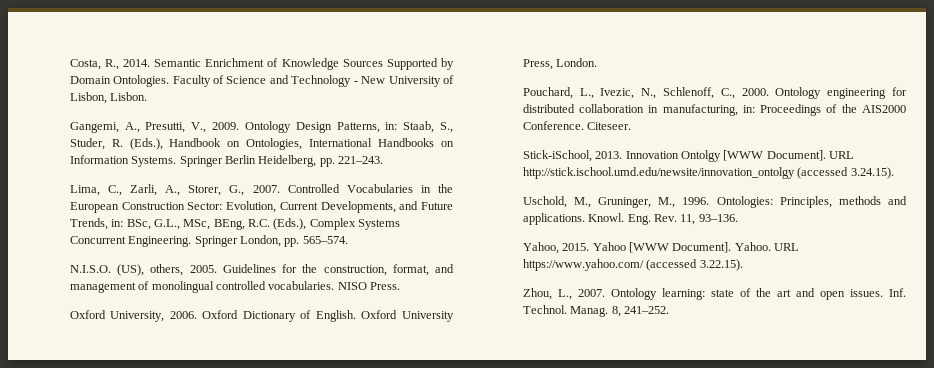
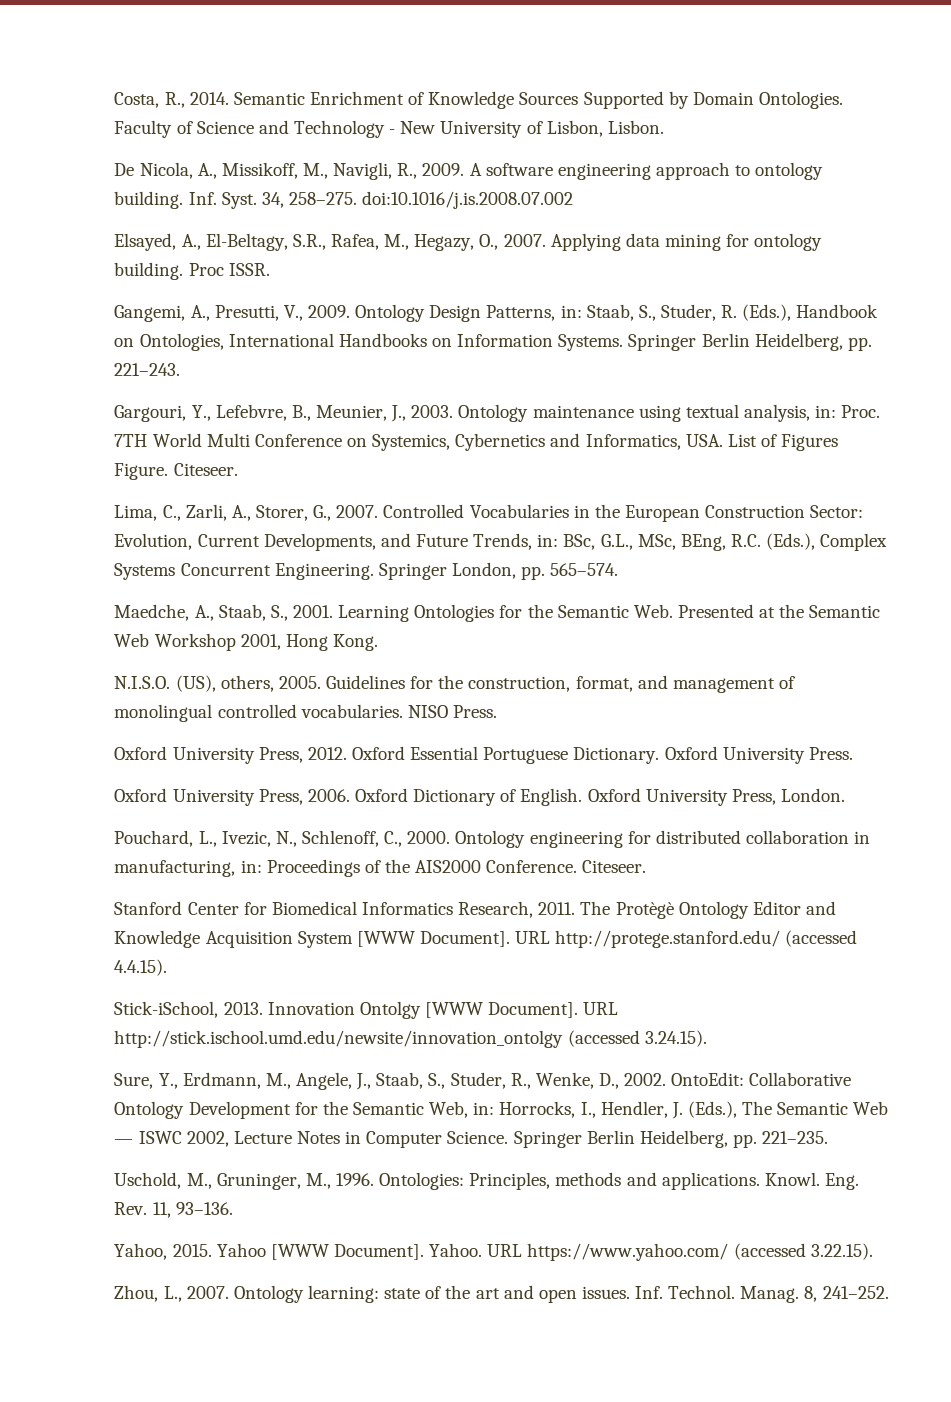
+ De Nicola, A., Missikoff, M., Navigli, R., 2009. A software engineering approach to ontology building. Inf. Syst. 34, 258–275. doi:10.1016/j.is.2008.07.002
+ Elsayed, A., El-Beltagy, S.R., Rafea, M., Hegazy, O., 2007. Applying data mining for ontology building. Proc ISSR.
+ Gargouri, Y., Lefebvre, B., Meunier, J., 2003. Ontology maintenance using textual analysis, in: Proc. 7TH World Multi Conference on Systemics, Cybernetics and Informatics, USA. List of Figures Figure. Citeseer.
+ Maedche, A., Staab, S., 2001. Learning Ontologies for the Semantic Web. Presented at the Semantic Web Workshop 2001, Hong Kong.
- Oxford University, 2006.
+ Oxford University Press, 2012. Oxford Essential Portuguese Dictionary. Oxford University Press.
+ Oxford University Press, 2006.
+ Stanford Center for Biomedical Informatics Research, 2011. The Protègè Ontology Editor and Knowledge Acquisition System [WWW Document]. URL http://protege.stanford.edu/ (accessed 4.4.15).
+ Sure, Y., Erdmann, M., Angele, J., Staab, S., Studer, R., Wenke, D., 2002. OntoEdit: Collaborative Ontology Development for the Semantic Web, in: Horrocks, I., Hendler, J. (Eds.), The Semantic Web — ISWC 2002, Lecture Notes in Computer Science. Springer Berlin Heidelberg, pp. 221–235.

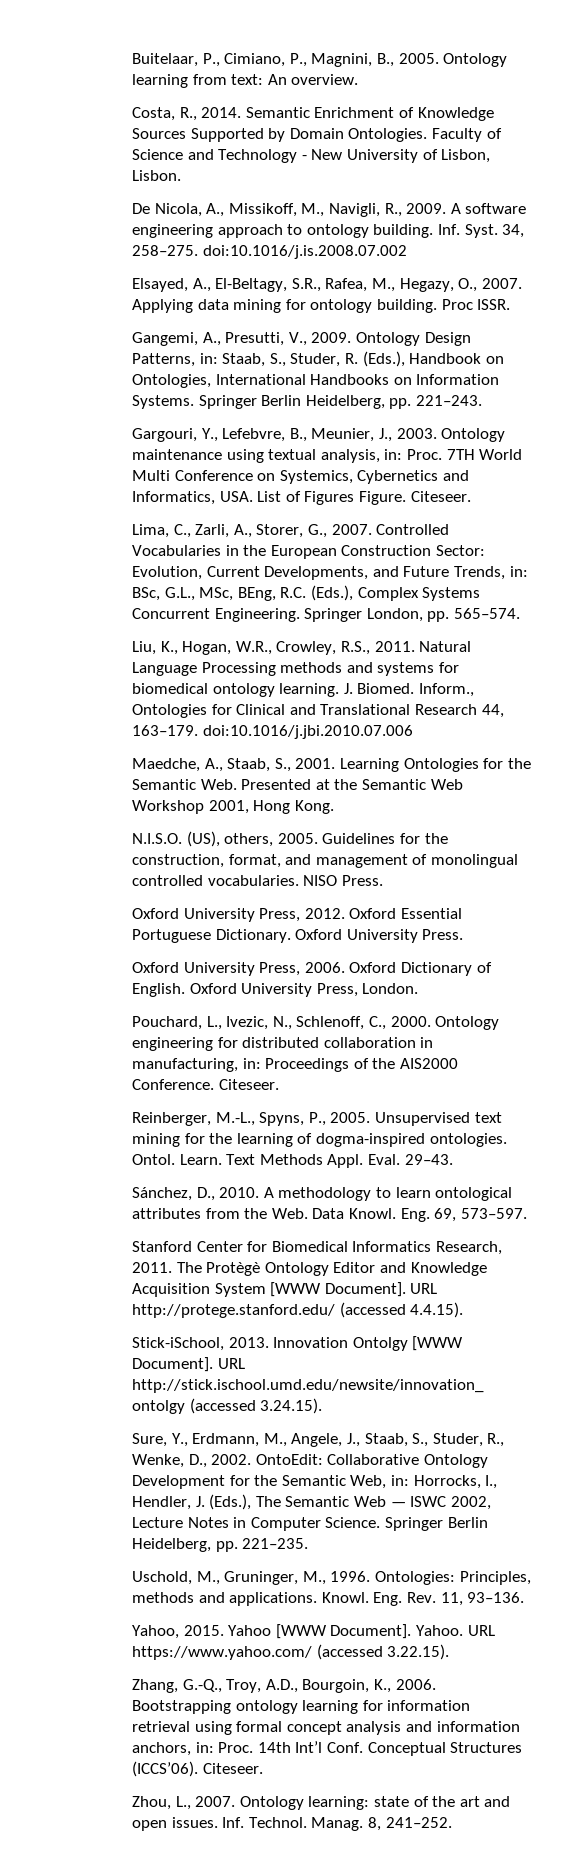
+ Buitelaar, P., Cimiano, P., Magnini, B., 2005. Ontology learning from text: An overview.
+ Liu, K., Hogan, W.R., Crowley, R.S., 2011. Natural Language Processing methods and systems for biomedical ontology learning. J. Biomed. Inform., Ontologies for Clinical and Translational Research 44, 163–179. doi:10.1016/j.jbi.2010.07.006
+ Reinberger, M.-L., Spyns, P., 2005. Unsupervised text mining for the learning of dogma-inspired ontologies. Ontol. Learn. Text Methods Appl. Eval. 29–43.
+ Sánchez, D., 2010. A methodology to learn ontological attributes from the Web. Data Knowl. Eng. 69, 573–597.
+ Zhang, G.-Q., Troy, A.D., Bourgoin, K., 2006. Bootstrapping ontology learning for information retrieval using formal concept analysis and information anchors, in: Proc. 14th Int’l Conf. Conceptual Structures (ICCS’06). Citeseer.

